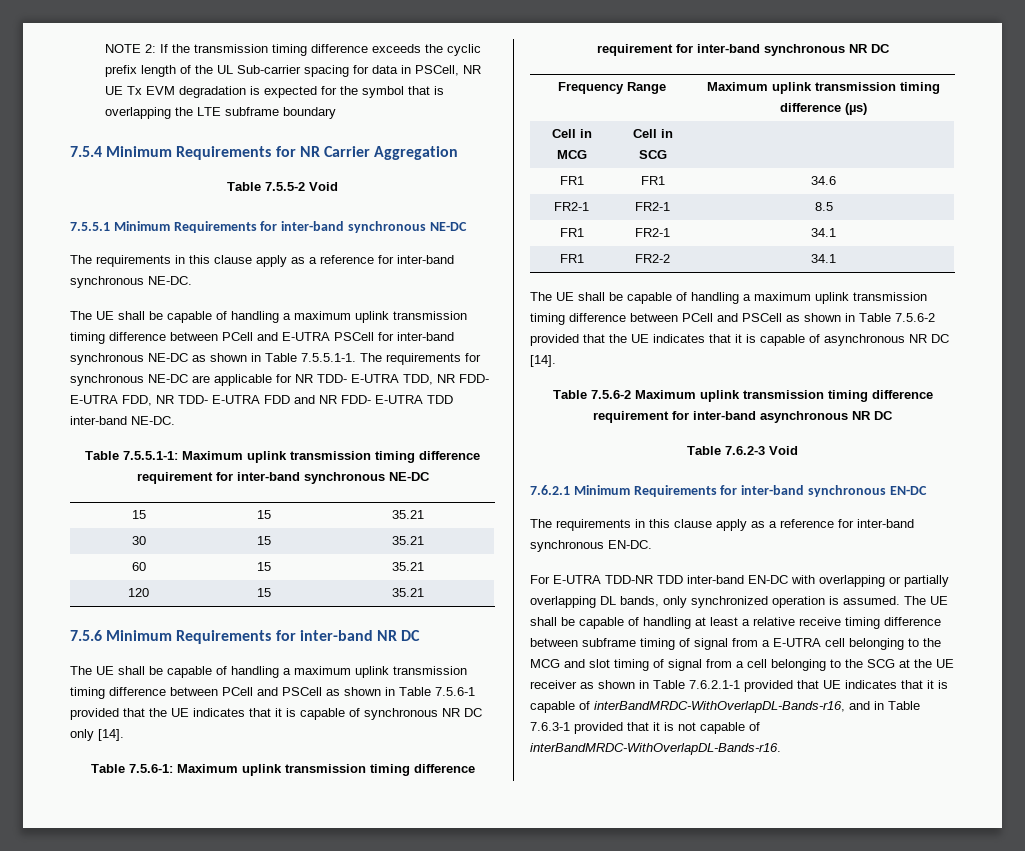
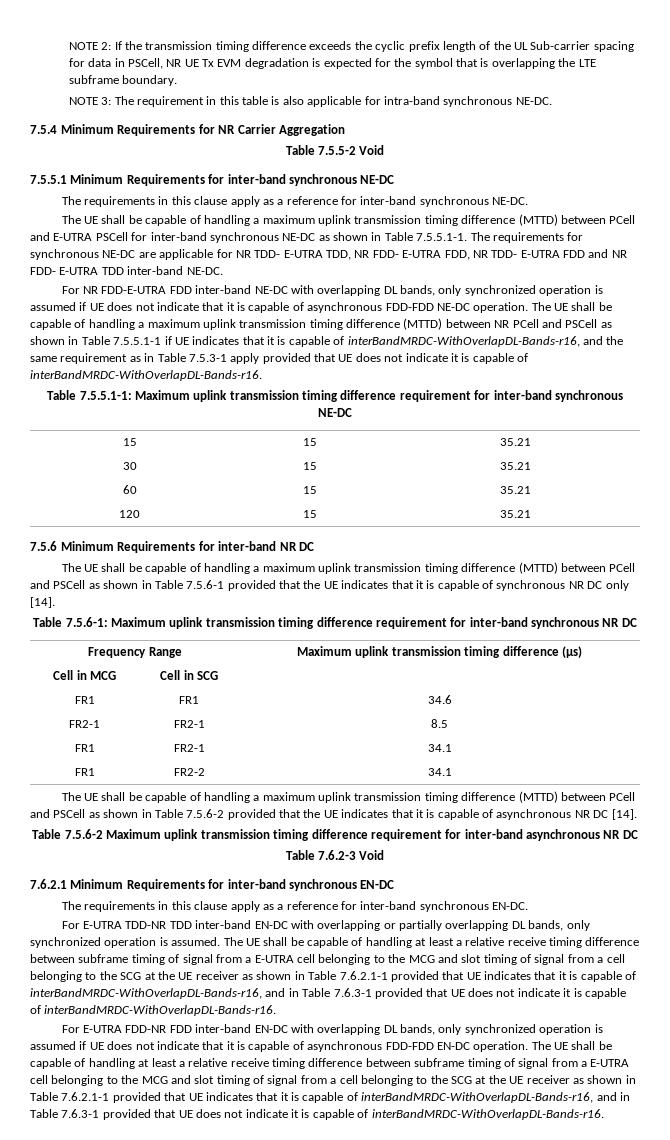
- NOTE 2: If the transmission timing difference exceeds the cyclic prefix length of the UL Sub-carrier spacing for data in PSCell, NR UE Tx EVM degradation is expected for the symbol that is overlapping the LTE subframe boundary
+ NOTE 2: If the transmission timing difference exceeds the cyclic prefix length of the UL Sub-carrier spacing for data in PSCell, NR UE Tx EVM degradation is expected for the symbol that is overlapping the LTE subframe boundary.
+ NOTE 3: The requirement in this table is also applicable for intra-band synchronous NE-DC.
- The UE shall be capable of handling a maximum uplink transmission timing difference between PCell and E-UTRA PSCell for inter-band synchronous NE-DC as shown in Table 7.5.5.1-1. The requirements for synchronous NE-DC are applicable for NR TDD- E-UTRA TDD, NR FDD- E-UTRA FDD, NR TDD- E-UTRA FDD and NR FDD- E-UTRA TDD inter-band NE-DC.
+ The UE shall be capable of handling a maximum uplink transmission timing difference (MTTD) between PCell and E-UTRA PSCell for inter-band synchronous NE-DC as shown in Table 7.5.5.1-1. The requirements for synchronous NE-DC are applicable for NR TDD- E-UTRA TDD, NR FDD- E-UTRA FDD, NR TDD- E-UTRA FDD and NR FDD- E-UTRA TDD inter-band NE-DC.
+ For NR FDD-E-UTRA FDD inter-band NE-DC with overlapping DL bands, only synchronized operation is assumed if UE does not indicate that it is capable of asynchronous FDD-FDD NE-DC operation. The UE shall be capable of handling a maximum uplink transmission timing difference (MTTD) between NR PCell and PSCell as shown in Table 7.5.5.1-1 if UE indicates that it is capable of interBandMRDC-WithOverlapDL-Bands-r16, and the same requirement as in Table 7.5.3-1 apply provided that UE does not indicate it is capable of interBandMRDC-WithOverlapDL-Bands-r16.
- The UE shall be capable of handling a maximum uplink transmission timing difference between PCell and PSCell as shown in Table 7.5.6-1 provided that the UE indicates that it is capable of synchronous NR DC only [14].
+ The UE shall be capable of handling a maximum uplink transmission timing difference (MTTD) between PCell and PSCell as shown in Table 7.5.6-1 provided that the UE indicates that it is capable of synchronous NR DC only [14].
- The UE shall be capable of handling a maximum uplink transmission timing difference between PCell and PSCell as shown in Table 7.5.6-2 provided that the UE indicates that it is capable of asynchronous NR DC [14].
+ The UE shall be capable of handling a maximum uplink transmission timing difference (MTTD) between PCell and PSCell as shown in Table 7.5.6-2 provided that the UE indicates that it is capable of asynchronous NR DC [14].
- For E-UTRA TDD-NR TDD inter-band EN-DC with overlapping or partially overlapping DL bands, only synchronized operation is assumed. The UE shall be capable of handling at least a relative receive timing difference between subframe timing of signal from a E-UTRA cell belonging to the MCG and slot timing of signal from a cell belonging to the SCG at the UE receiver as shown in Table 7.6.2.1-1 provided that UE indicates that it is capable of interBandMRDC-WithOverlapDL-Bands-r16, and in Table 7.6.3-1 provided that it is not capable of interBandMRDC-WithOverlapDL-Bands-r16.
+ For E-UTRA TDD-NR TDD inter-band EN-DC with overlapping or partially overlapping DL bands, only synchronized operation is assumed. The UE shall be capable of handling at least a relative receive timing difference between subframe timing of signal from a E-UTRA cell belonging to the MCG and slot timing of signal from a cell belonging to the SCG at the UE receiver as shown in Table 7.6.2.1-1 provided that UE indicates that it is capable of interBandMRDC-WithOverlapDL-Bands-r16, and in Table 7.6.3-1 provided that UE does not indicate it is capable of interBandMRDC-WithOverlapDL-Bands-r16.
+ For E-UTRA FDD-NR FDD inter-band EN-DC with overlapping DL bands, only synchronized operation is assumed if UE does not indicate that it is capable of asynchronous FDD-FDD EN-DC operation. The UE shall be capable of handling at least a relative receive timing difference between subframe timing of signal from a E-UTRA cell belonging to the MCG and slot timing of signal from a cell belonging to the SCG at the UE receiver as shown in Table 7.6.2.1-1 provided that UE indicates that it is capable of interBandMRDC-WithOverlapDL-Bands-r16, and in Table 7.6.3-1 provided that UE does not indicate it is capable of interBandMRDC-WithOverlapDL-Bands-r16.

